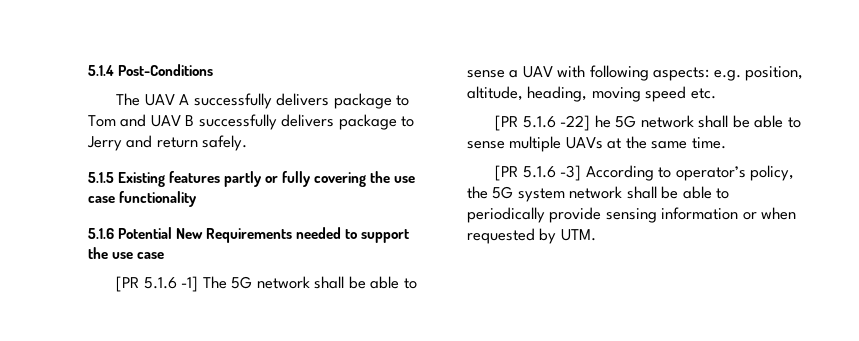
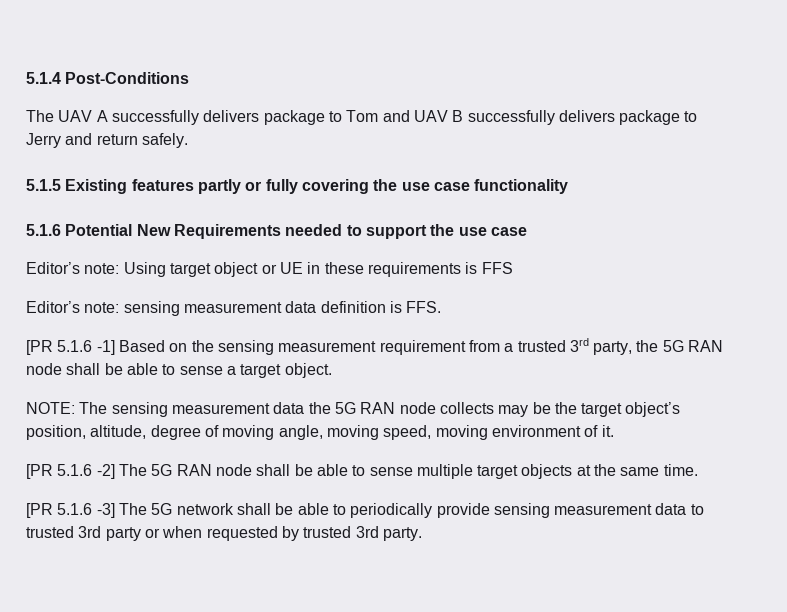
- [PR 5.1.6 -1] The 5G network shall be able to sense a UAV with following aspects: e.g. position, altitude, heading, moving speed etc.
- [PR 5.1.6 -22] he 5G network shall be able to sense multiple UAVs at the same time.
+ Editor’s note: Using target object or UE in these requirements is FFS
+ Editor’s note: sensing measurement data definition is FFS.
+ [PR 5.1.6 -1] Based on the sensing measurement requirement from a trusted 3rd party, the 5G RAN node shall be able to sense a target object.
+ NOTE: The sensing measurement data the 5G RAN node collects may be the target object’s position, altitude, degree of moving angle, moving speed, moving environment of it.
+ [PR 5.1.6 -2] The 5G RAN node shall be able to sense multiple target objects at the same time.
- [PR 5.1.6 -3] According to operator’s policy, the 5G system network shall be able to periodically provide sensing information or when requested by UTM.
+ [PR 5.1.6 -3] The 5G network shall be able to periodically provide sensing measurement data to trusted 3rd party or when requested by trusted 3rd party.

